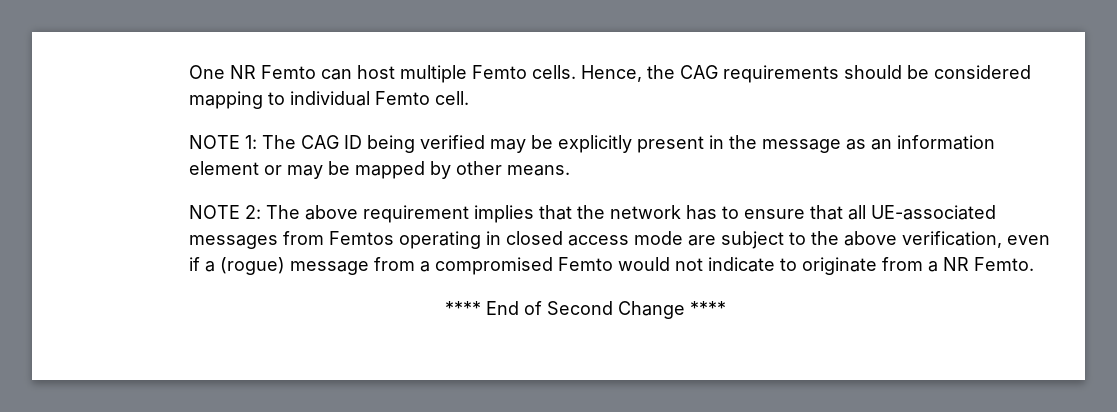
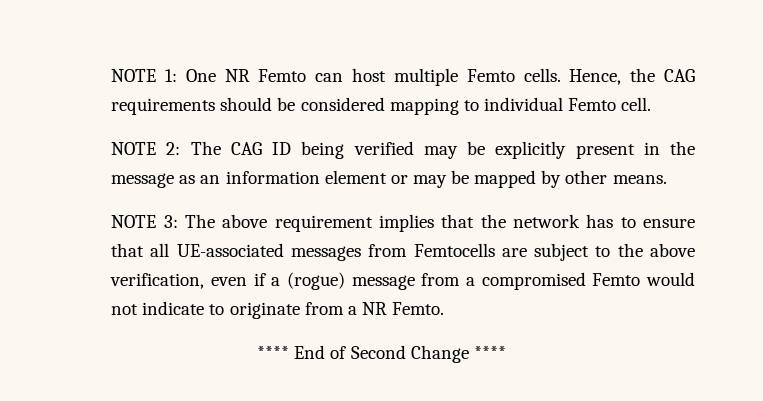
- One NR Femto can host multiple Femto cells.
+ NOTE 1: One NR Femto can host multiple Femto cells.
- NOTE 1: The CAG ID being verified may be explicitly present in the message as an information element or may be mapped by other means.
+ NOTE 2: The CAG ID being verified may be explicitly present in the message as an information element or may be mapped by other means.
- NOTE 2: The above requirement implies that the network has to ensure that all UE-associated messages from Femtos operating in closed access mode are subject to the above verification, even if a (rogue) message from a compromised Femto would not indicate to originate from a NR Femto.
+ NOTE 3: The above requirement implies that the network has to ensure that all UE-associated messages from Femtocells are subject to the above verification, even if a (rogue) message from a compromised Femto would not indicate to originate from a NR Femto.

